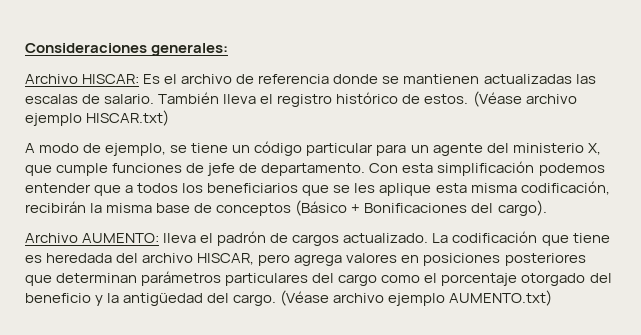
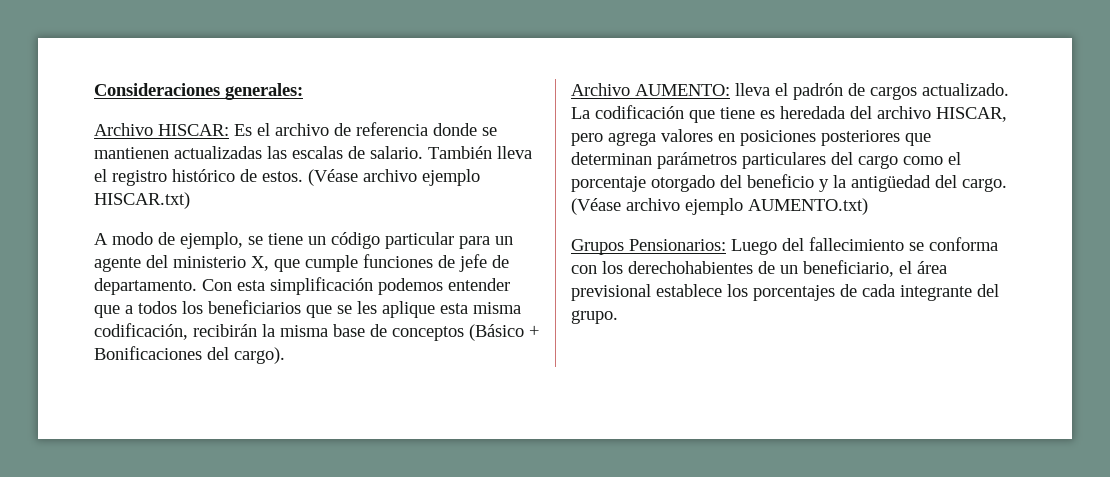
+ Grupos Pensionarios: Luego del fallecimiento se conforma con los derechohabientes de un beneficiario, el área previsional establece los porcentajes de cada integrante del grupo.

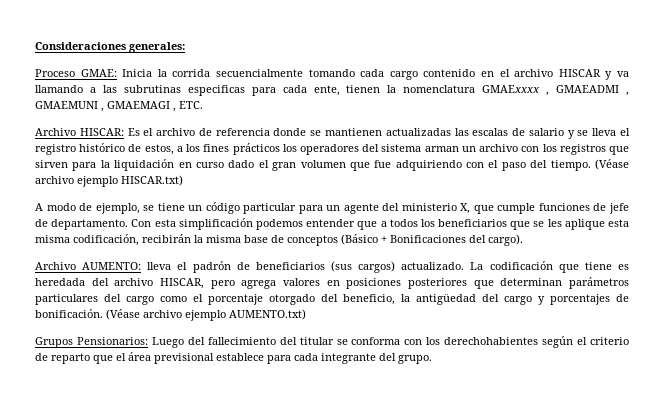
+ Proceso GMAE: Inicia la corrida secuencialmente tomando cada cargo contenido en el archivo HISCAR y va llamando a las subrutinas especificas para cada ente, tienen la nomenclatura GMAExxxx , GMAEADMI , GMAEMUNI , GMAEMAGI , ETC.
- Archivo HISCAR: Es el archivo de referencia donde se mantienen actualizadas las escalas de salario. También lleva el registro histórico de estos.
+ Archivo HISCAR: Es el archivo de referencia donde se mantienen actualizadas las escalas de salario y se lleva el registro histórico de estos, a los fines prácticos los operadores del sistema arman un archivo con los registros que sirven para la liquidación en curso dado el gran volumen que fue adquiriendo con el paso del tiempo.
- Archivo AUMENTO: lleva el padrón de cargos actualizado.
+ Archivo AUMENTO: lleva el padrón de beneficiarios (sus cargos) actualizado.
- La codificación que tiene es heredada del archivo HISCAR, pero agrega valores en posiciones posteriores que determinan parámetros particulares del cargo como el porcentaje otorgado del beneficio y la antigüedad del cargo.
+ La codificación que tiene es heredada del archivo HISCAR, pero agrega valores en posiciones posteriores que determinan parámetros particulares del cargo como el porcentaje otorgado del beneficio, la antigüedad del cargo y porcentajes de bonificación.
- Grupos Pensionarios: Luego del fallecimiento se conforma con los derechohabientes de un beneficiario, el área previsional establece los porcentajes de cada integrante del grupo.
+ Grupos Pensionarios: Luego del fallecimiento del titular se conforma con los derechohabientes según el criterio de reparto que el área previsional establece para cada integrante del grupo.

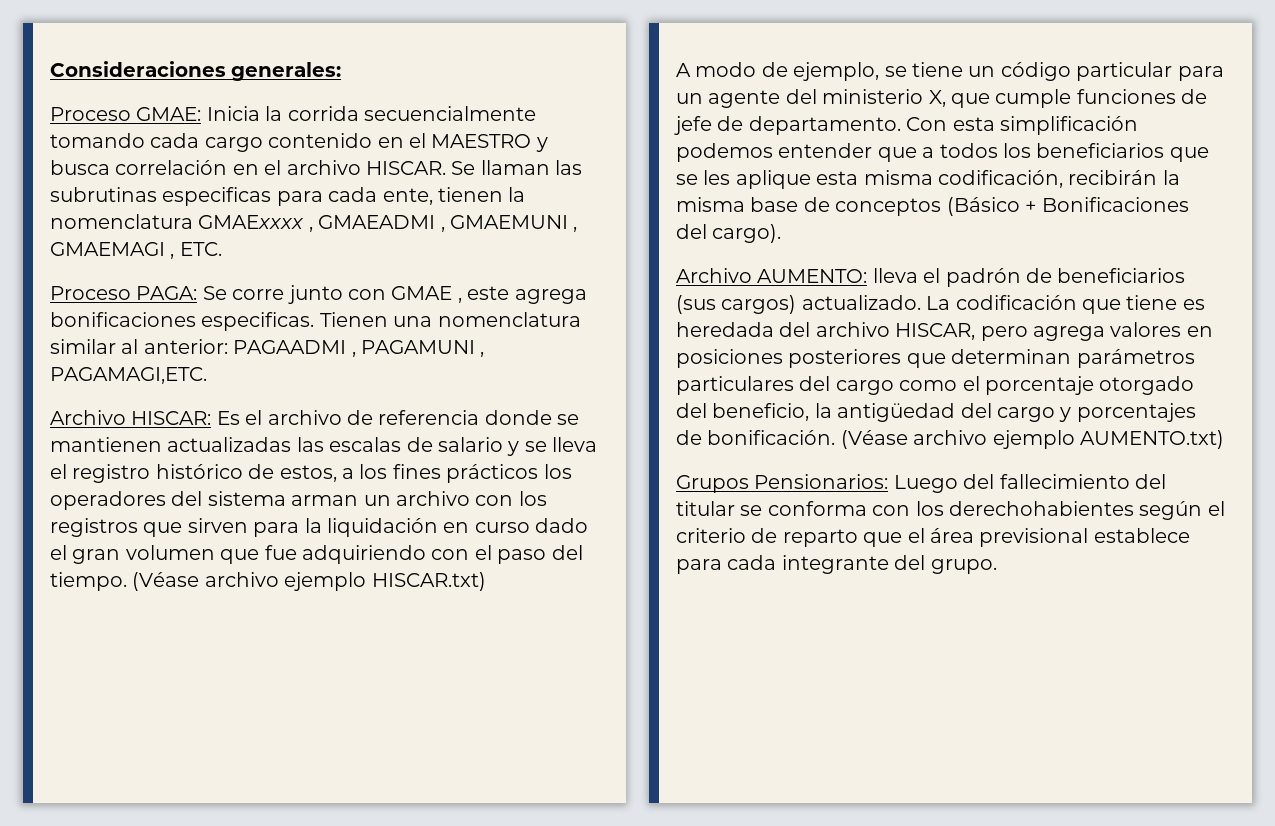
- Proceso GMAE: Inicia la corrida secuencialmente tomando cada cargo contenido en el archivo HISCAR y va llamando a las subrutinas especificas para cada ente, tienen la nomenclatura GMAExxxx , GMAEADMI , GMAEMUNI , GMAEMAGI , ETC.
+ Proceso GMAE: Inicia la corrida secuencialmente tomando cada cargo contenido en el MAESTRO y busca correlación en el archivo HISCAR. Se llaman las subrutinas especificas para cada ente, tienen la nomenclatura GMAExxxx , GMAEADMI , GMAEMUNI , GMAEMAGI , ETC.
+ Proceso PAGA: Se corre junto con GMAE , este agrega bonificaciones especificas. Tienen una nomenclatura similar al anterior: PAGAADMI , PAGAMUNI , PAGAMAGI,ETC.

